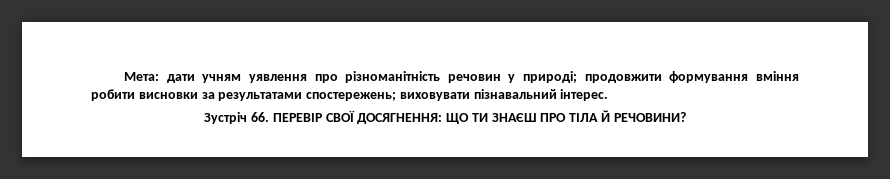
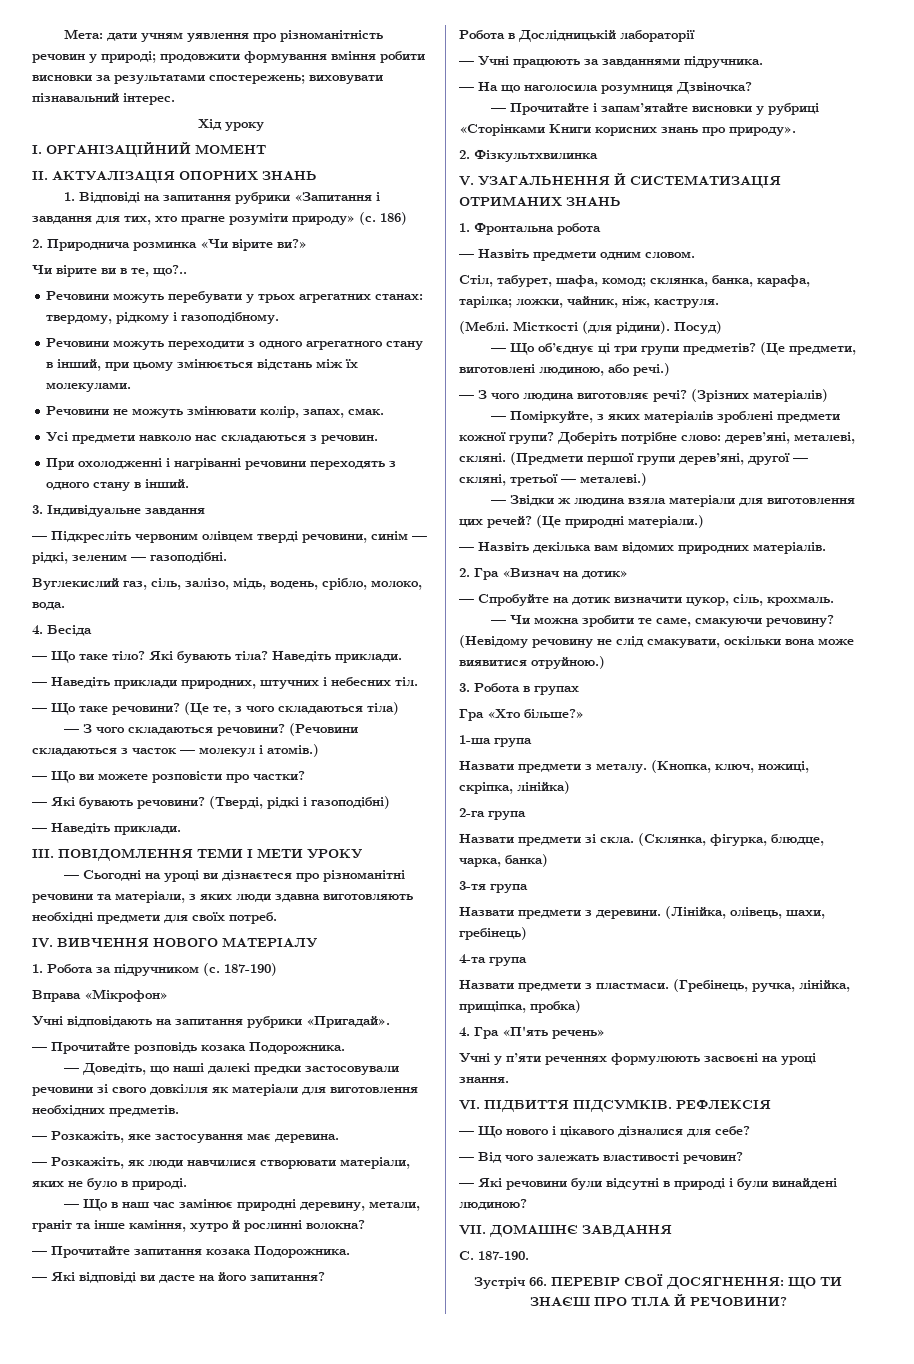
+ Хід уроку
+ I. ОРГАНІЗАЦІЙНИЙ МОМЕНТ
+ II. АКТУАЛІЗАЦІЯ ОПОРНИХ ЗНАНЬ
+ 1. Відповіді на запитання рубрики «Запитання і завдання для тих, хто прагне розуміти природу» (с. 186)
+ 2. Природнича розминка «Чи вірите ви?»
+ Чи вірите ви в те, що?..
+ Речовини можуть перебувати у трьох агрегатних станах: твердому, рідкому і газоподібному.
+ Речовини можуть переходити з одного агрегатного стану в інший, при цьому змінюється відстань між їх молекулами.
+ Речовини не можуть змінювати колір, запах, смак.
+ Усі предмети навколо нас складаються з речовин.
+ При охолодженні і нагріванні речовини переходять з одного стану в інший.
+ 3. Індивідуальне завдання
+ — Підкресліть червоним олівцем тверді речовини, синім — рідкі, зеленим — газоподібні.
+ Вуглекислий газ, сіль, залізо, мідь, водень, срібло, молоко, вода.
+ 4. Бесіда
+ — Що таке тіло? Які бувають тіла? Наведіть приклади.
+ — Наведіть приклади природних, штучних і небесних тіл.
+ — Що таке речовини? (Це те, з чого складаються тіла)
+ — З чого складаються речовини? (Речовини складаються з часток — молекул і атомів.)
+ — Що ви можете розповісти про частки?
+ — Які бувають речовини? (Тверді, рідкі і газоподібні)
+ — Наведіть приклади.
+ III. ПОВІДОМЛЕННЯ ТЕМИ І МЕТИ УРОКУ
+ — Сьогодні на уроці ви дізнаєтеся про різноманітні речовини та матеріали, з яких люди здавна виготовляють необхідні предмети для своїх потреб.
+ IV. ВИВЧЕННЯ НОВОГО МАТЕРІАЛУ
+ 1. Робота за підручником (с. 187-190)
+ Вправа «Мікрофон»
+ Учні відповідають на запитання рубрики «Пригадай».
+ — Прочитайте розповідь козака Подорожника.
+ — Доведіть, що наші далекі предки застосовували речовини зі свого довкілля як матеріали для виготовлення необхідних предметів.
+ — Розкажіть, яке застосування має деревина.
+ — Розкажіть, як люди навчилися створювати матеріали, яких не було в природі.
+ — Що в наш час замінює природні деревину, метали, граніт та інше каміння, хутро й рослинні волокна?
+ — Прочитайте запитання козака Подорожника.
+ — Які відповіді ви дасте на його запитання?
+ Робота в Дослідницькій лабораторії
+ — Учні працюють за завданнями підручника.
+ — На що наголосила розумниця Дзвіночка?
+ — Прочитайте і запам’ятайте висновки у рубриці «Сторінками Книги корисних знань про природу».
+ 2. Фізкультхвилинка
+ V. УЗАГАЛЬНЕННЯ Й СИСТЕМАТИЗАЦІЯ ОТРИМАНИХ ЗНАНЬ
+ 1. Фронтальна робота
+ — Назвіть предмети одним словом.
+ Стіл, табурет, шафа, комод; склянка, банка, карафа, тарілка; ложки, чайник, ніж, каструля.
+ (Меблі. Місткості (для рідини). Посуд)
+ — Що об’єднує ці три групи предметів? (Це предмети, виготовлені людиною, або речі.)
+ — З чого людина виготовляє речі? (Зрізних матеріалів)
+ — Поміркуйте, з яких матеріалів зроблені предмети кожної групи? Доберіть потрібне слово: дерев’яні, металеві, скляні. (Предмети першої групи дерев’яні, другої — скляні, третьої — металеві.)
+ — Звідки ж людина взяла матеріали для виготовлення цих речей? (Це природні матеріали.)
+ — Назвіть декілька вам відомих природних матеріалів.
+ 2. Гра «Визнач на дотик»
+ — Спробуйте на дотик визначити цукор, сіль, крохмаль.
+ — Чи можна зробити те саме, смакуючи речовину? (Невідому речовину не слід смакувати, оскільки вона може виявитися отруйною.)
+ 3. Робота в групах
+ Гра «Хто більше?»
+ 1-ша група
+ Назвати предмети з металу. (Кнопка, ключ, ножиці, скріпка, лінійка)
+ 2-га група
+ Назвати предмети зі скла. (Склянка, фігурка, блюдце, чарка, банка)
+ 3-тя група
+ Назвати предмети з деревини. (Лінійка, олівець, шахи, гребінець)
+ 4-та група
+ Назвати предмети з пластмаси. (Гребінець, ручка, лінійка, прищіпка, пробка)
+ 4. Гра «П'ять речень»
+ Учні у п’яти реченнях формулюють засвоєні на уроці знання.
+ VI. ПІДБИТТЯ ПІДСУМКІВ. РЕФЛЕКСІЯ
+ — Що нового і цікавого дізналися для себе?
+ — Від чого залежать властивості речовин?
+ — Які речовини були відсутні в природі і були винайдені людиною?
+ VII. ДОМАШНЄ ЗАВДАННЯ
+ С. 187-190.

